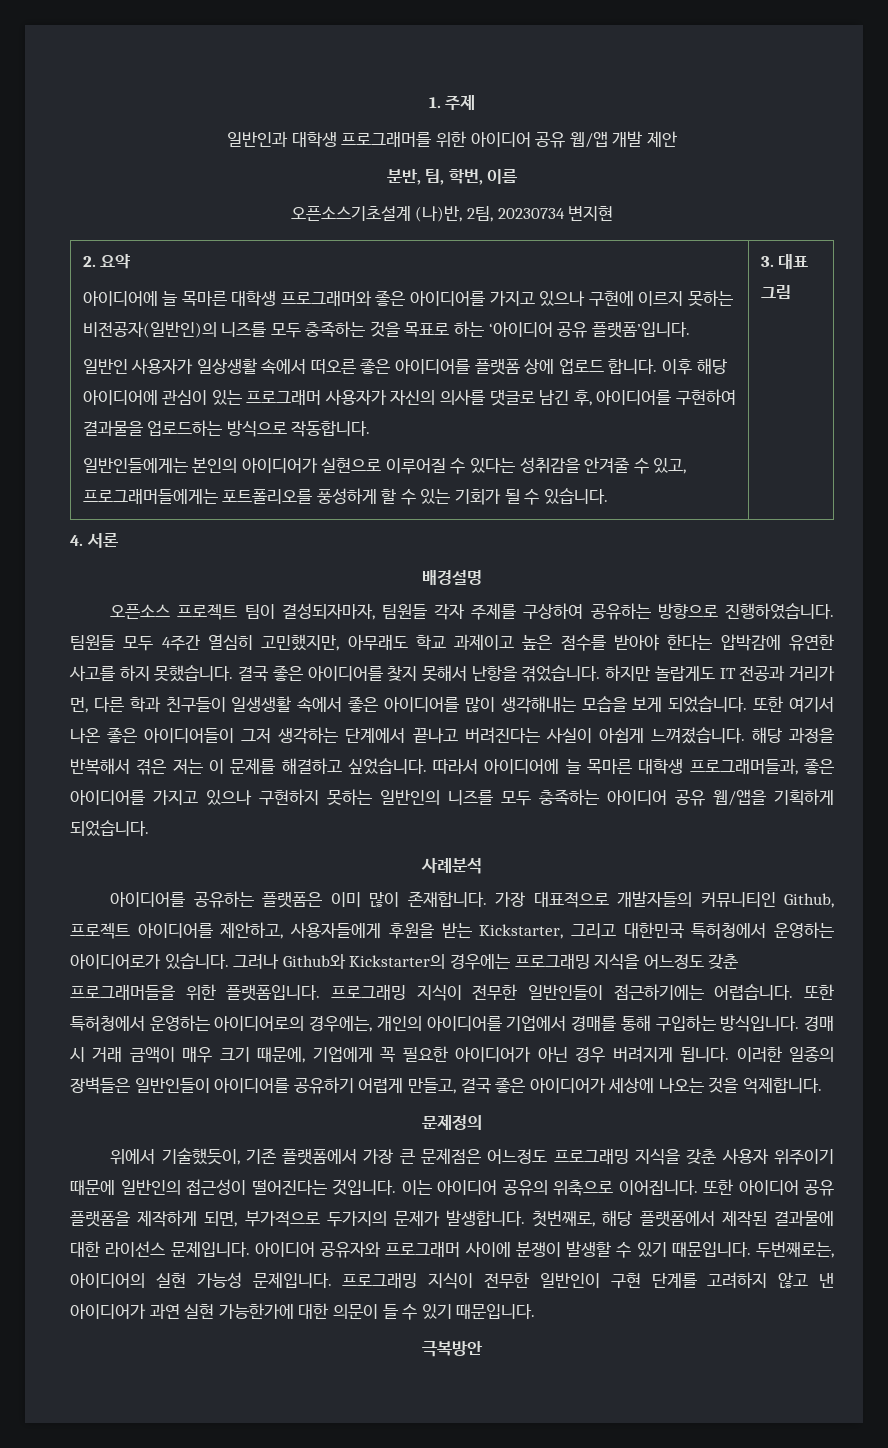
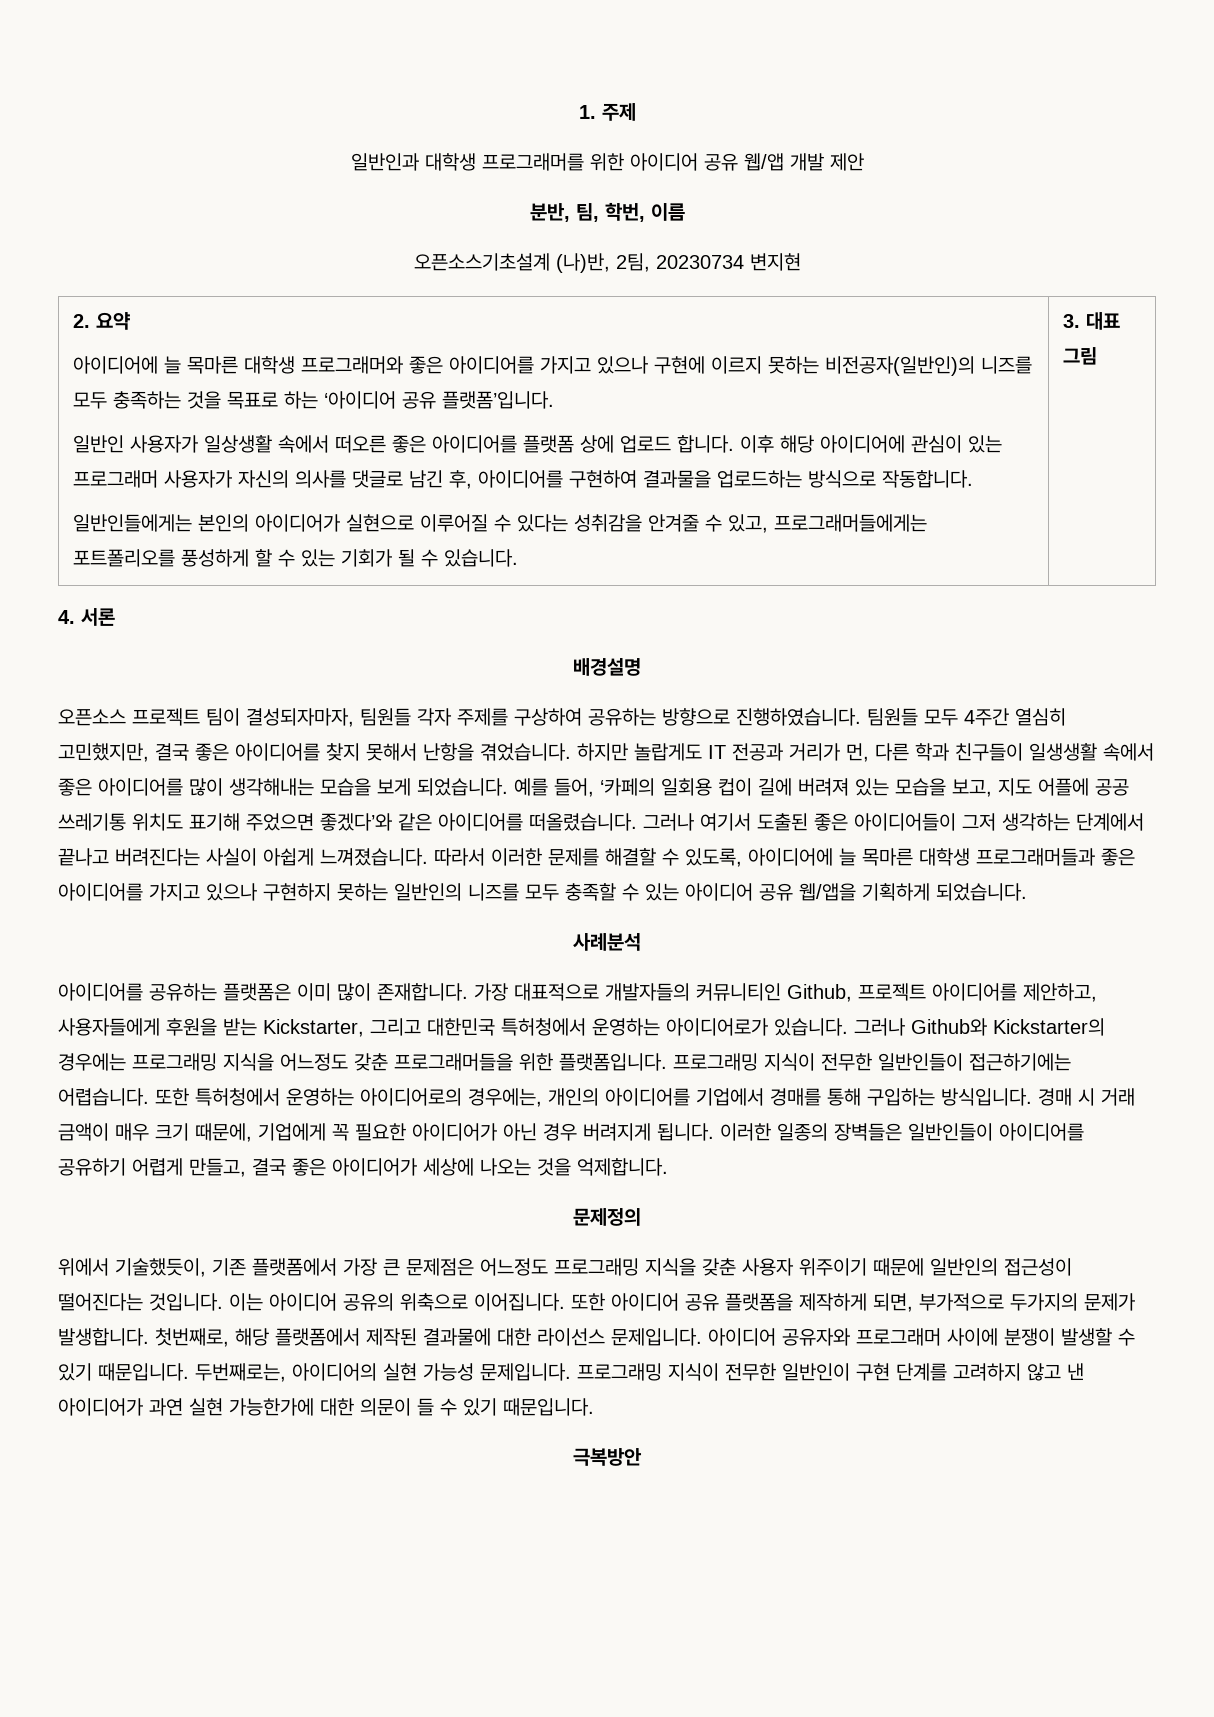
- 팀원들 모두 4주간 열심히 고민했지만, 아무래도 학교 과제이고 높은 점수를 받아야 한다는 압박감에 유연한 사고를 하지 못했습니다. 결국 좋은 아이디어를 찾지 못해서 난항을 겪었습니다.
+ 팀원들 모두 4주간 열심히 고민했지만, 결국 좋은 아이디어를 찾지 못해서 난항을 겪었습니다.
- 또한 여기서 나온 좋은 아이디어들이 그저 생각하는 단계에서 끝나고 버려진다는 사실이 아쉽게 느껴졌습니다.
+ 예를 들어, ‘카페의 일회용 컵이 길에 버려져 있는 모습을 보고, 지도 어플에 공공 쓰레기통 위치도 표기해 주었으면 좋겠다’와 같은 아이디어를 떠올렸습니다. 그러나 여기서 도출된 좋은 아이디어들이 그저 생각하는 단계에서 끝나고 버려진다는 사실이 아쉽게 느껴졌습니다.
- 해당 과정을 반복해서 겪은 저는 이 문제를 해결하고 싶었습니다. 따라서 아이디어에 늘 목마른 대학생 프로그래머들과, 좋은 아이디어를 가지고 있으나 구현하지 못하는 일반인의 니즈를 모두 충족하는 아이디어 공유 웹/앱을 기획하게 되었습니다.
+ 따라서 이러한 문제를 해결할 수 있도록, 아이디어에 늘 목마른 대학생 프로그래머들과 좋은 아이디어를 가지고 있으나 구현하지 못하는 일반인의 니즈를 모두 충족할 수 있는 아이디어 공유 웹/앱을 기획하게 되었습니다.

